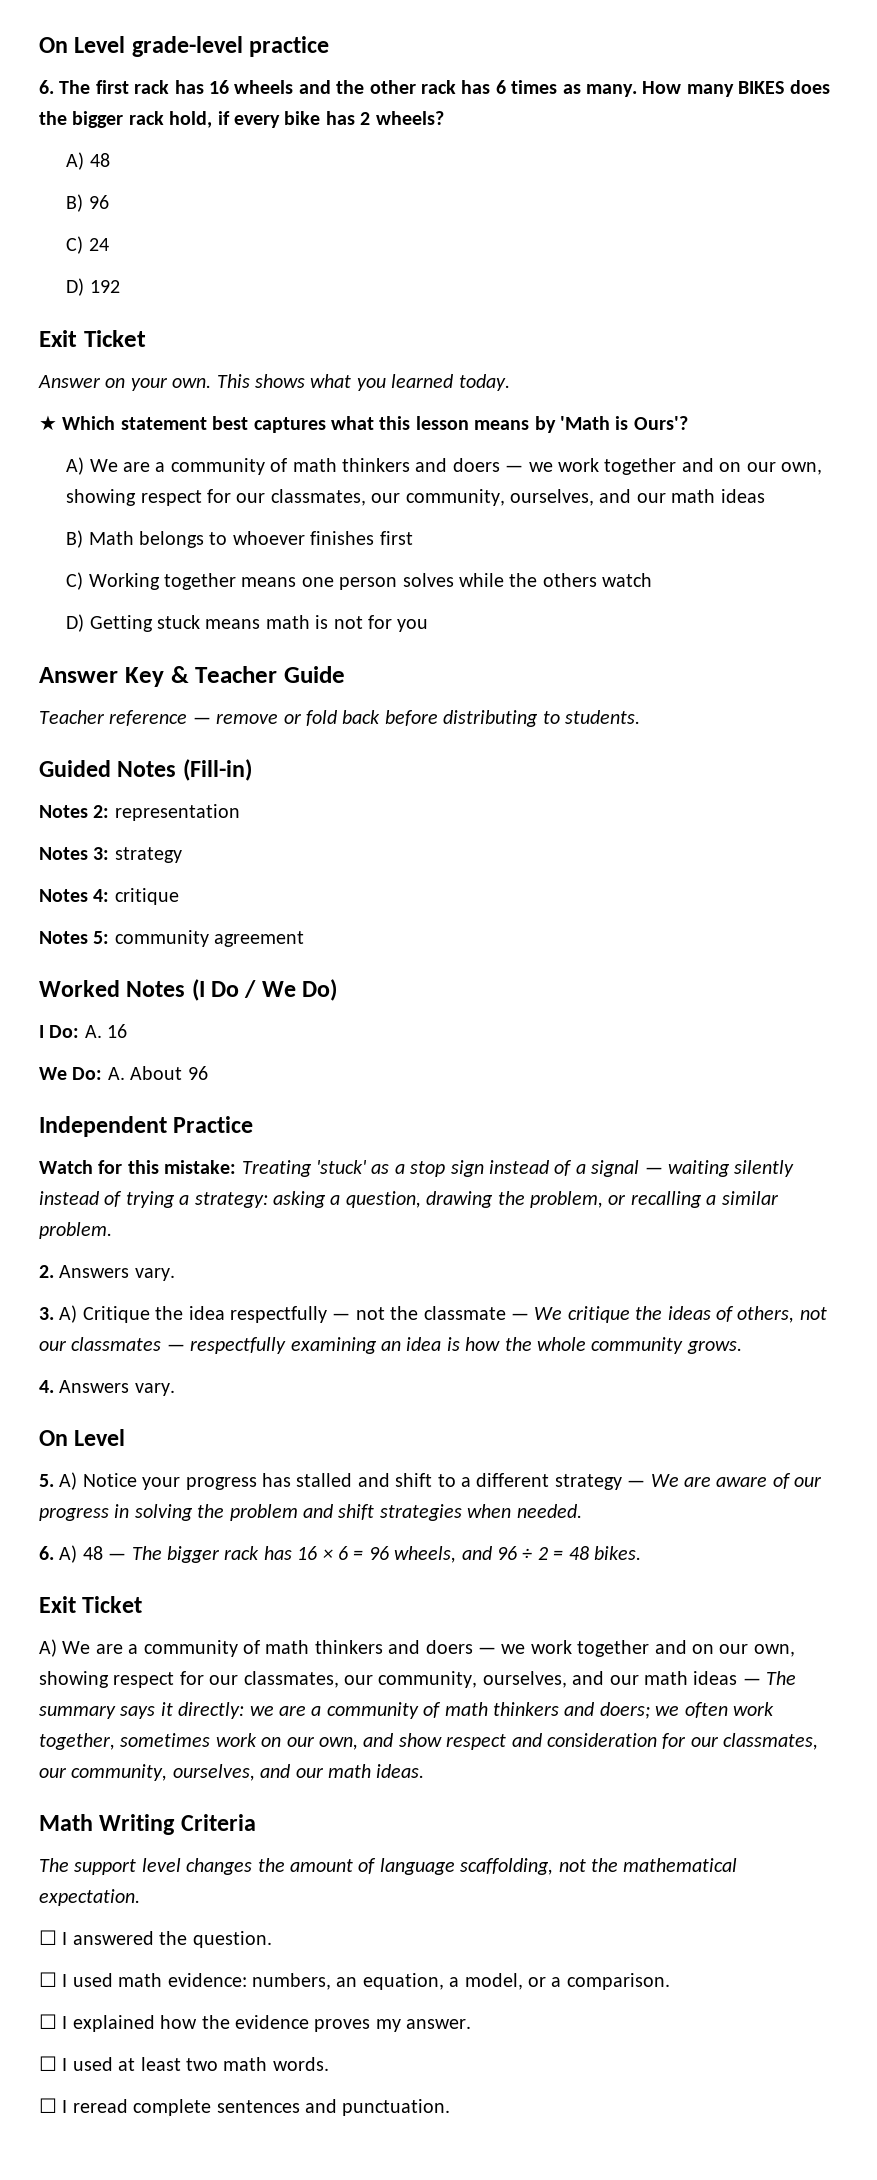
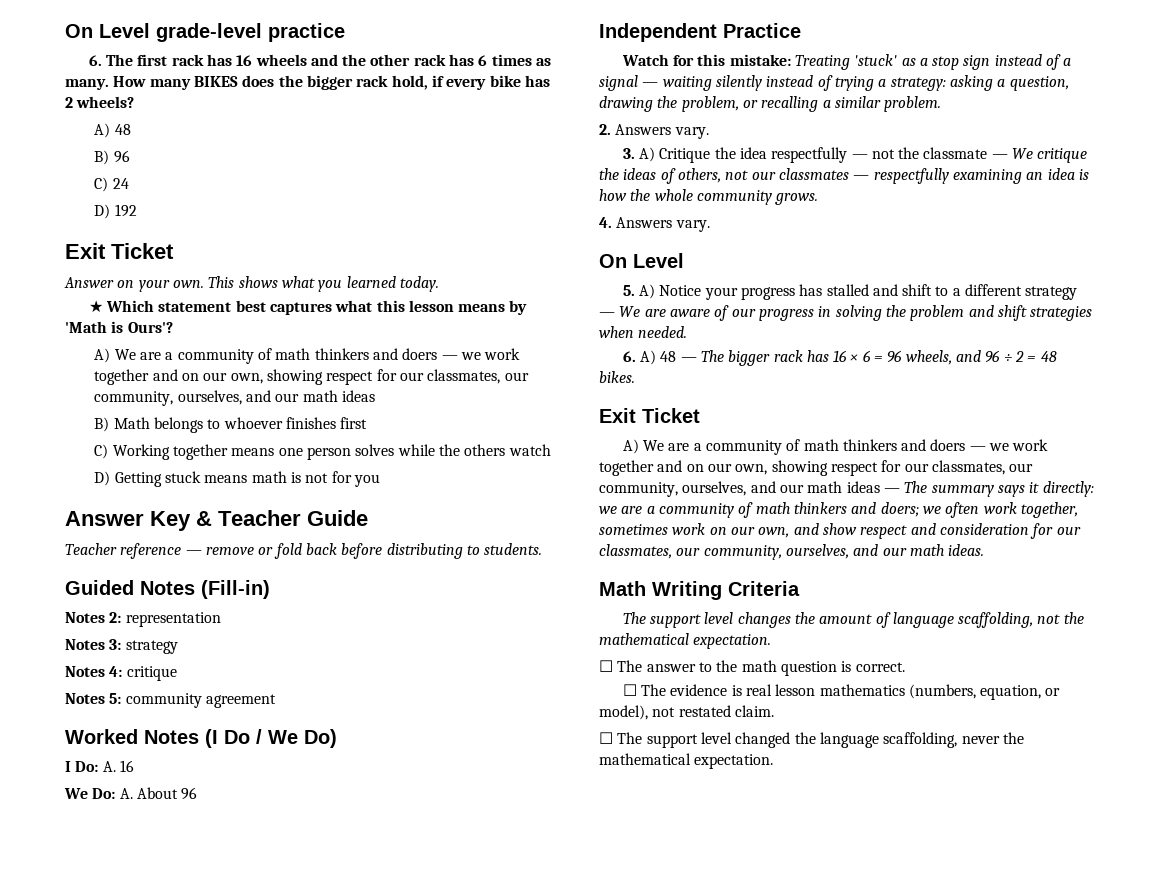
- ☐ I answered the question.
- ☐ I used math evidence: numbers, an equation, a model, or a comparison.
- ☐ I explained how the evidence proves my answer.
- ☐ I used at least two math words.
- ☐ I reread complete sentences and punctuation.
+ ☐ The answer to the math question is correct.
+ ☐ The evidence is real lesson mathematics (numbers, equation, or model), not restated claim.
+ ☐ The support level changed the language scaffolding, never the mathematical expectation.

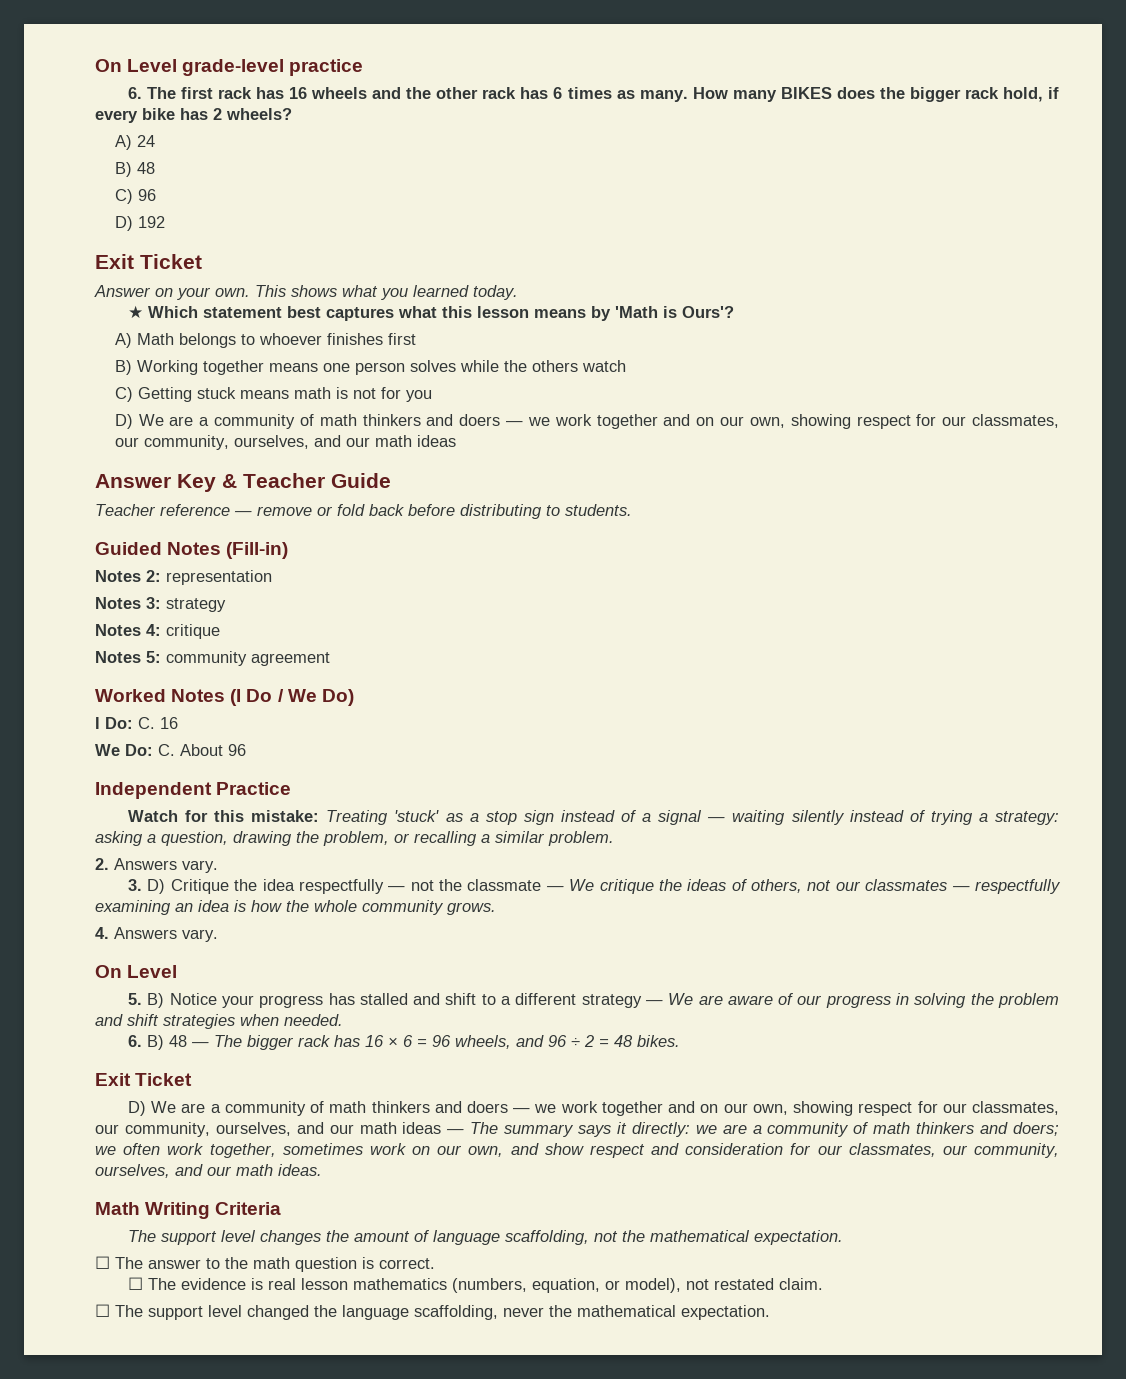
  How many BIKES does the bigger rack hold, if every bike has 2 wheels?
- A) 48
+ A) 24
+ B) 48
- B) 96
- C) 24
+ C) 96
  ★ Which statement best captures what this lesson means by 'Math is Ours'?
- A) We are a community of math thinkers and doers — we work together and on our own, showing respect for our classmates, our community, ourselves, and our math ideas
+ A) Math belongs to whoever finishes first
+ B) Working together means one person solves while the others watch
+ C) Getting stuck means math is not for you
+ D) We are a community of math thinkers and doers — we work together and on our own, showing respect for our classmates, our community, ourselves, and our math ideas
- B) Math belongs to whoever finishes first
- C) Working together means one person solves while the others watch
- D) Getting stuck means math is not for you
- I Do: A. 16
+ I Do: C. 16
- We Do: A. About 96
+ We Do: C. About 96
- 3. A) Critique the idea respectfully — not the classmate — We critique the ideas of others, not our classmates — respectfully examining an idea is how the whole community grows.
+ 3. D) Critique the idea respectfully — not the classmate — We critique the ideas of others, not our classmates — respectfully examining an idea is how the whole community grows.
- 5. A) Notice your progress has stalled and shift to a different strategy — We are aware of our progress in solving the problem and shift strategies when needed.
+ 5. B) Notice your progress has stalled and shift to a different strategy — We are aware of our progress in solving the problem and shift strategies when needed.
- 6. A) 48 — The bigger rack has 16 × 6 = 96 wheels, and 96 ÷ 2 = 48 bikes.
+ 6. B) 48 — The bigger rack has 16 × 6 = 96 wheels, and 96 ÷ 2 = 48 bikes.
- A) We are a community of math thinkers and doers — we work together and on our own, showing respect for our classmates, our community, ourselves, and our math ideas — The summary says it directly:
+ D) We are a community of math thinkers and doers — we work together and on our own, showing respect for our classmates, our community, ourselves, and our math ideas — The summary says it directly:

